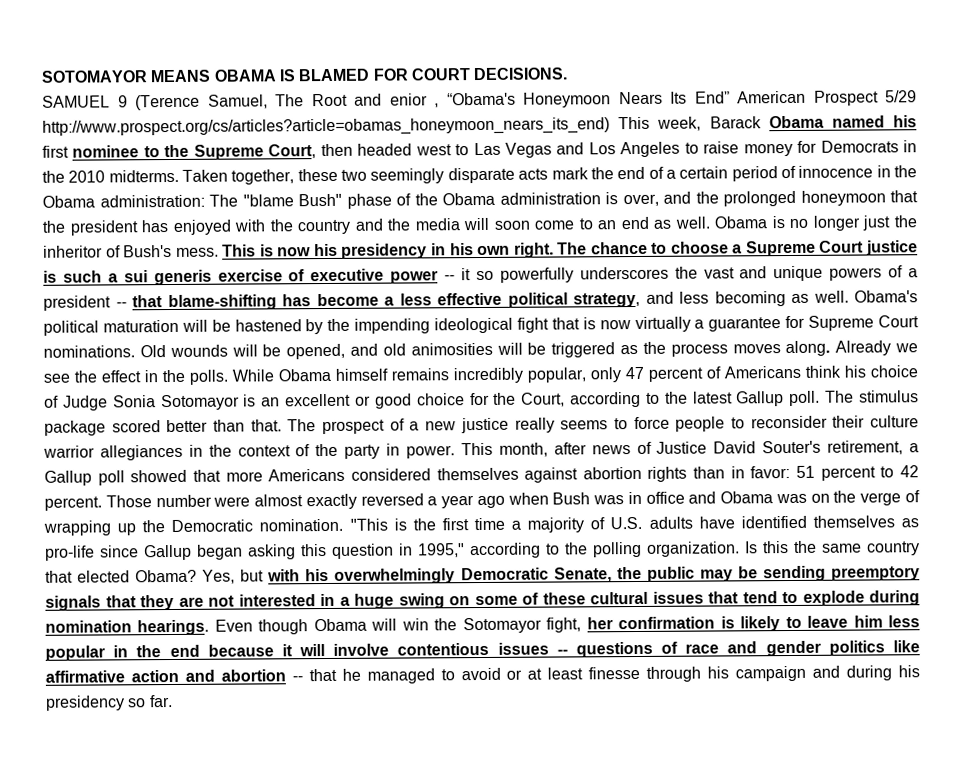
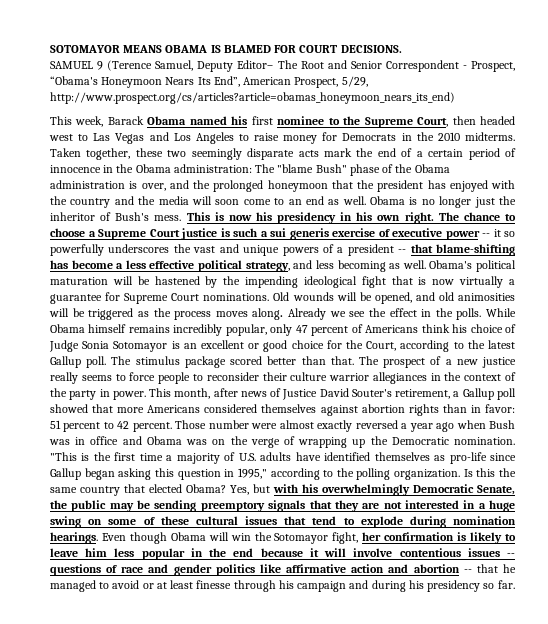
- SAMUEL 9 (Terence Samuel, The Root and enior , “Obama's Honeymoon Nears Its End” American Prospect 5/29 http://www.prospect.org/cs/articles?article=obamas_honeymoon_nears_its_end) This week, Barack Obama named his first nominee to the Supreme Court, then headed west to Las Vegas and Los Angeles to raise money for Democrats in the 2010 midterms.
+ SAMUEL 9 (Terence Samuel, Deputy Editor– The Root and Senior Correspondent - Prospect, “Obama's Honeymoon Nears Its End”, American Prospect, 5/29, http://www.prospect.org/cs/articles?article=obamas_honeymoon_nears_its_end)
+ This week, Barack Obama named his first nominee to the Supreme Court, then headed west to Las Vegas and Los Angeles to raise money for Democrats in the 2010 midterms.

